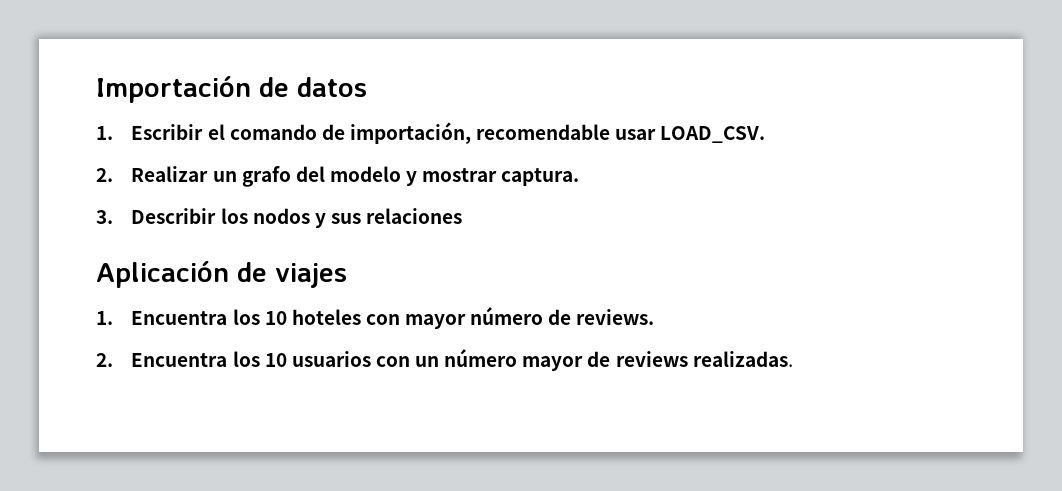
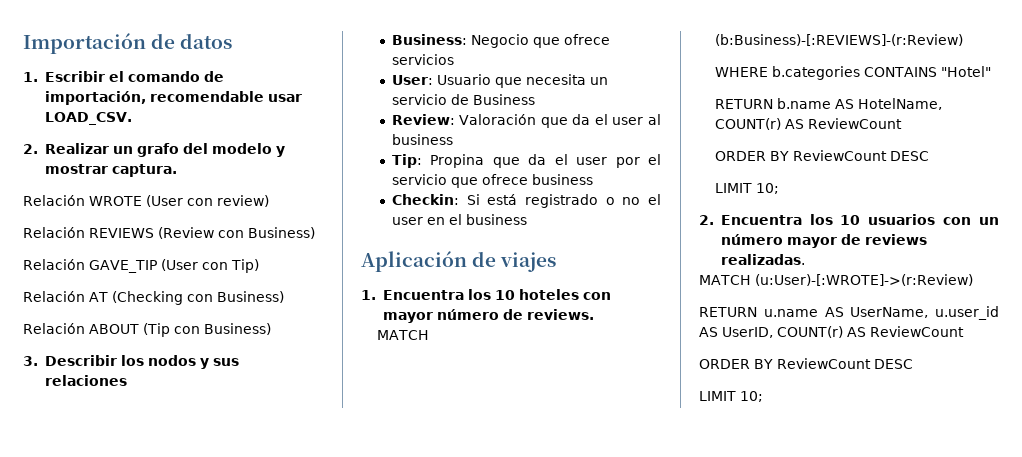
+ Relación WROTE (User con review)
+ Relación REVIEWS (Review con Business)
+ Relación GAVE_TIP (User con Tip)
+ Relación AT (Checking con Business)
+ Relación ABOUT (Tip con Business)
+ Business: Negocio que ofrece servicios
+ User: Usuario que necesita un servicio de Business
+ Review: Valoración que da el user al business
+ Tip: Propina que da el user por el servicio que ofrece business
+ Checkin: Si está registrado o no el user en el business
+ MATCH (b:Business)-[:REVIEWS]-(r:Review)
+ WHERE b.categories CONTAINS "Hotel"
+ RETURN b.name AS HotelName, COUNT(r) AS ReviewCount
+ ORDER BY ReviewCount DESC
+ LIMIT 10;
+ MATCH (u:User)-[:WROTE]->(r:Review)
+ RETURN u.name AS UserName, u.user_id AS UserID, COUNT(r) AS ReviewCount
+ ORDER BY ReviewCount DESC
+ LIMIT 10;

